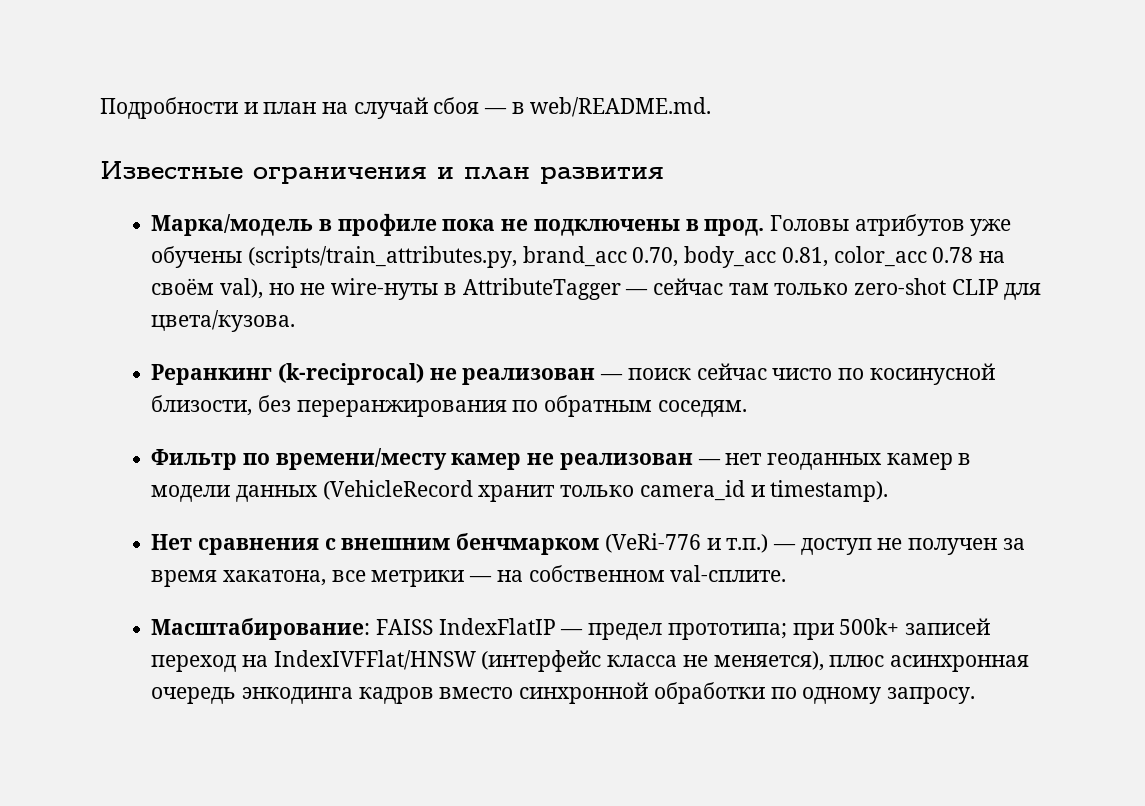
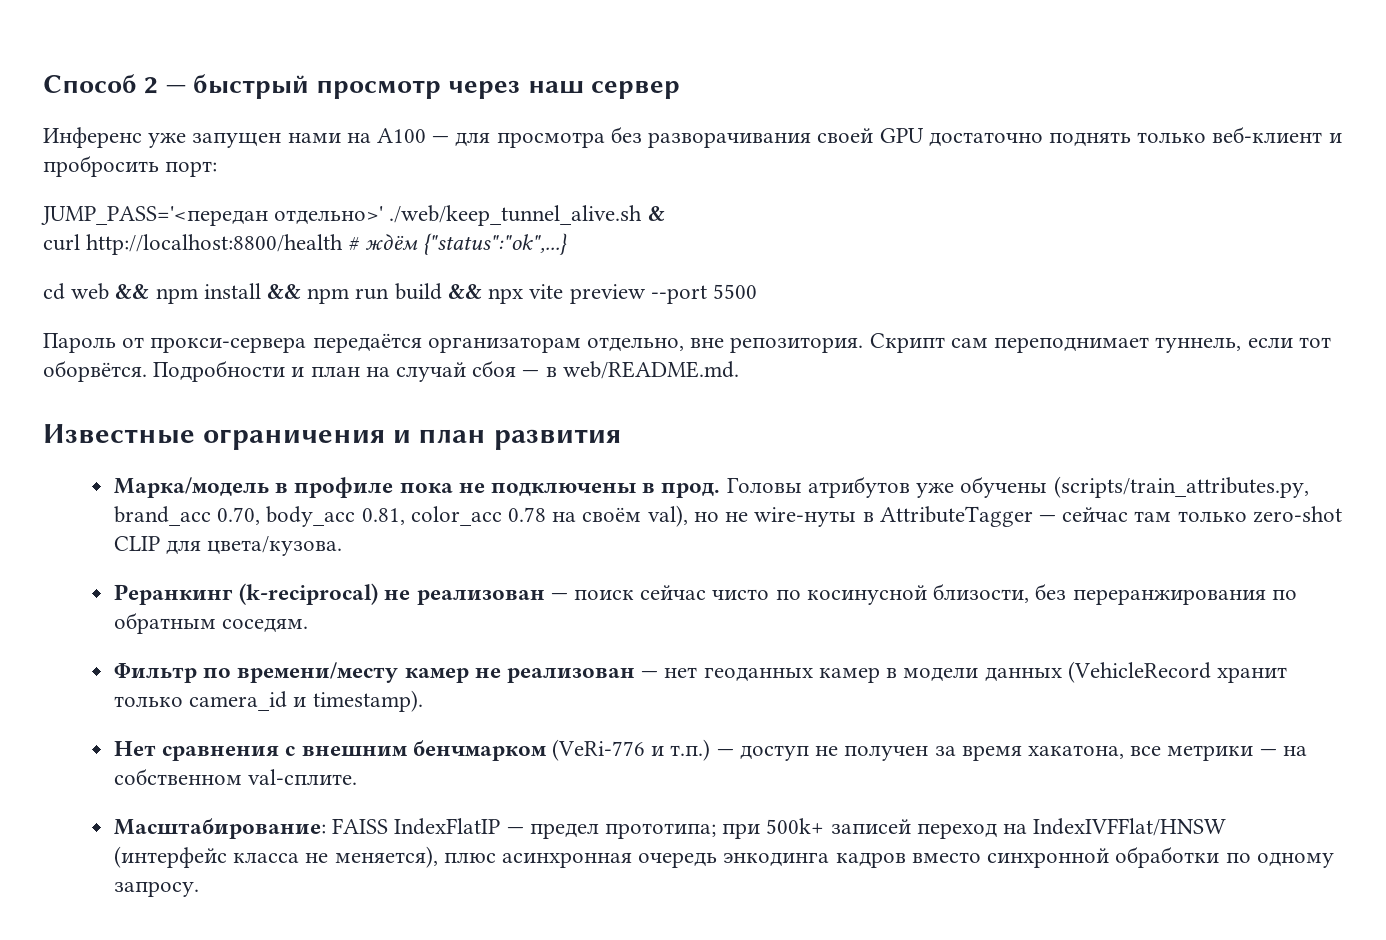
+ Способ 2 — быстрый просмотр через наш сервер
+ Инференс уже запущен нами на A100 — для просмотра без разворачивания своей GPU достаточно поднять только веб-клиент и пробросить порт:
+ JUMP_PASS='<передан отдельно>' ./web/keep_tunnel_alive.sh &
+ curl http://localhost:8800/health # ждём {"status":"ok",...}
+ cd web && npm install && npm run build && npx vite preview --port 5500
+ Пароль от прокси-сервера передаётся организаторам отдельно, вне репозитория. Скрипт сам переподнимает туннель, если тот оборвётся.

